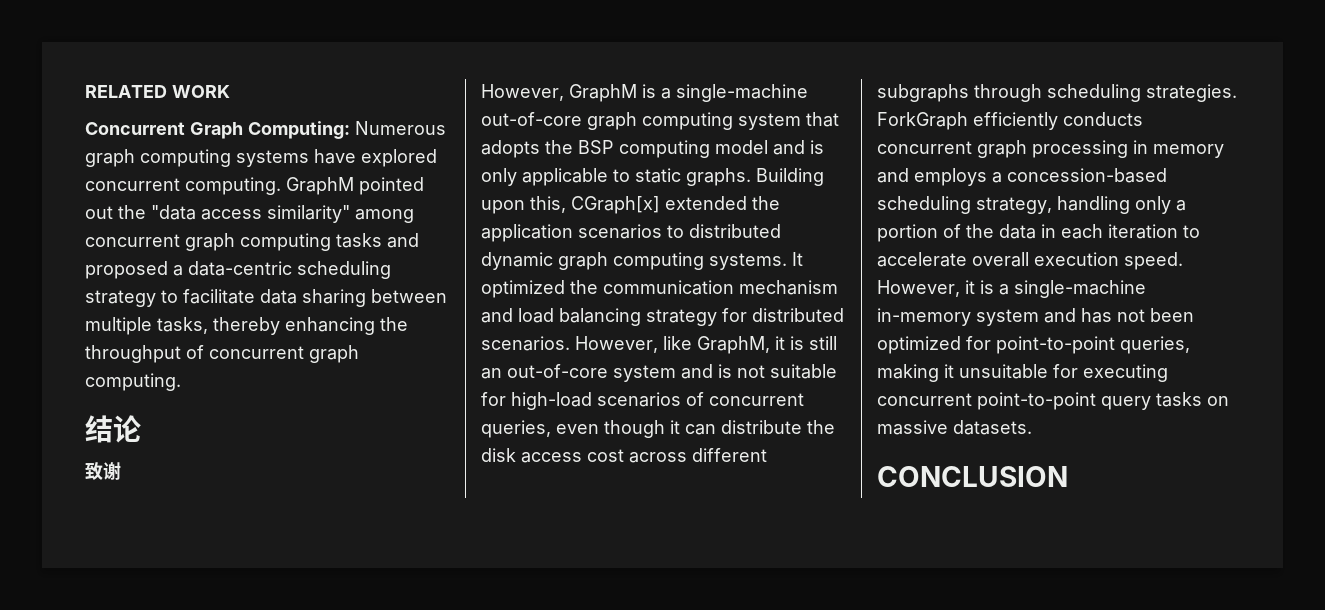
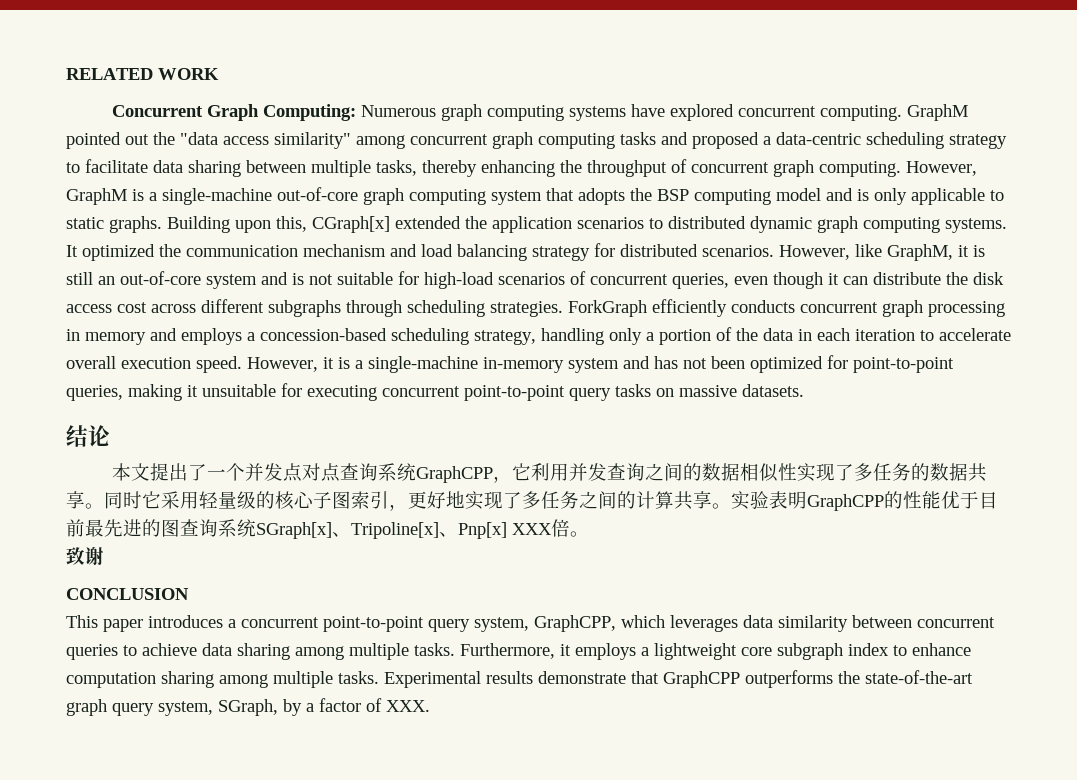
- GraphM pointed out the "data access similarity" among concurrent graph computing tasks and proposed a data-centric scheduling strategy to facilitate data sharing between multiple tasks, thereby enhancing the throughput of concurrent graph computing.
- 结论
- 致谢
- However, GraphM is a single-machine out-of-core graph computing system that adopts the BSP computing model and is only applicable to static graphs.
+ GraphM pointed out the "data access similarity" among concurrent graph computing tasks and proposed a data-centric scheduling strategy to facilitate data sharing between multiple tasks, thereby enhancing the throughput of concurrent graph computing. However, GraphM is a single-machine out-of-core graph computing system that adopts the BSP computing model and is only applicable to static graphs.
+ 结论
+ 本文提出了一个并发点对点查询系统GraphCPP，它利用并发查询之间的数据相似性实现了多任务的数据共享。同时它采用轻量级的核心子图索引，更好地实现了多任务之间的计算共享。实验表明GraphCPP的性能优于目前最先进的图查询系统SGraph[x]、Tripoline[x]、Pnp[x] XXX倍。
+ 致谢
  CONCLUSION
+ This paper introduces a concurrent point-to-point query system, GraphCPP, which leverages data similarity between concurrent queries to achieve data sharing among multiple tasks. Furthermore, it employs a lightweight core subgraph index to enhance computation sharing among multiple tasks. Experimental results demonstrate that GraphCPP outperforms the state-of-the-art graph query system, SGraph, by a factor of XXX.

